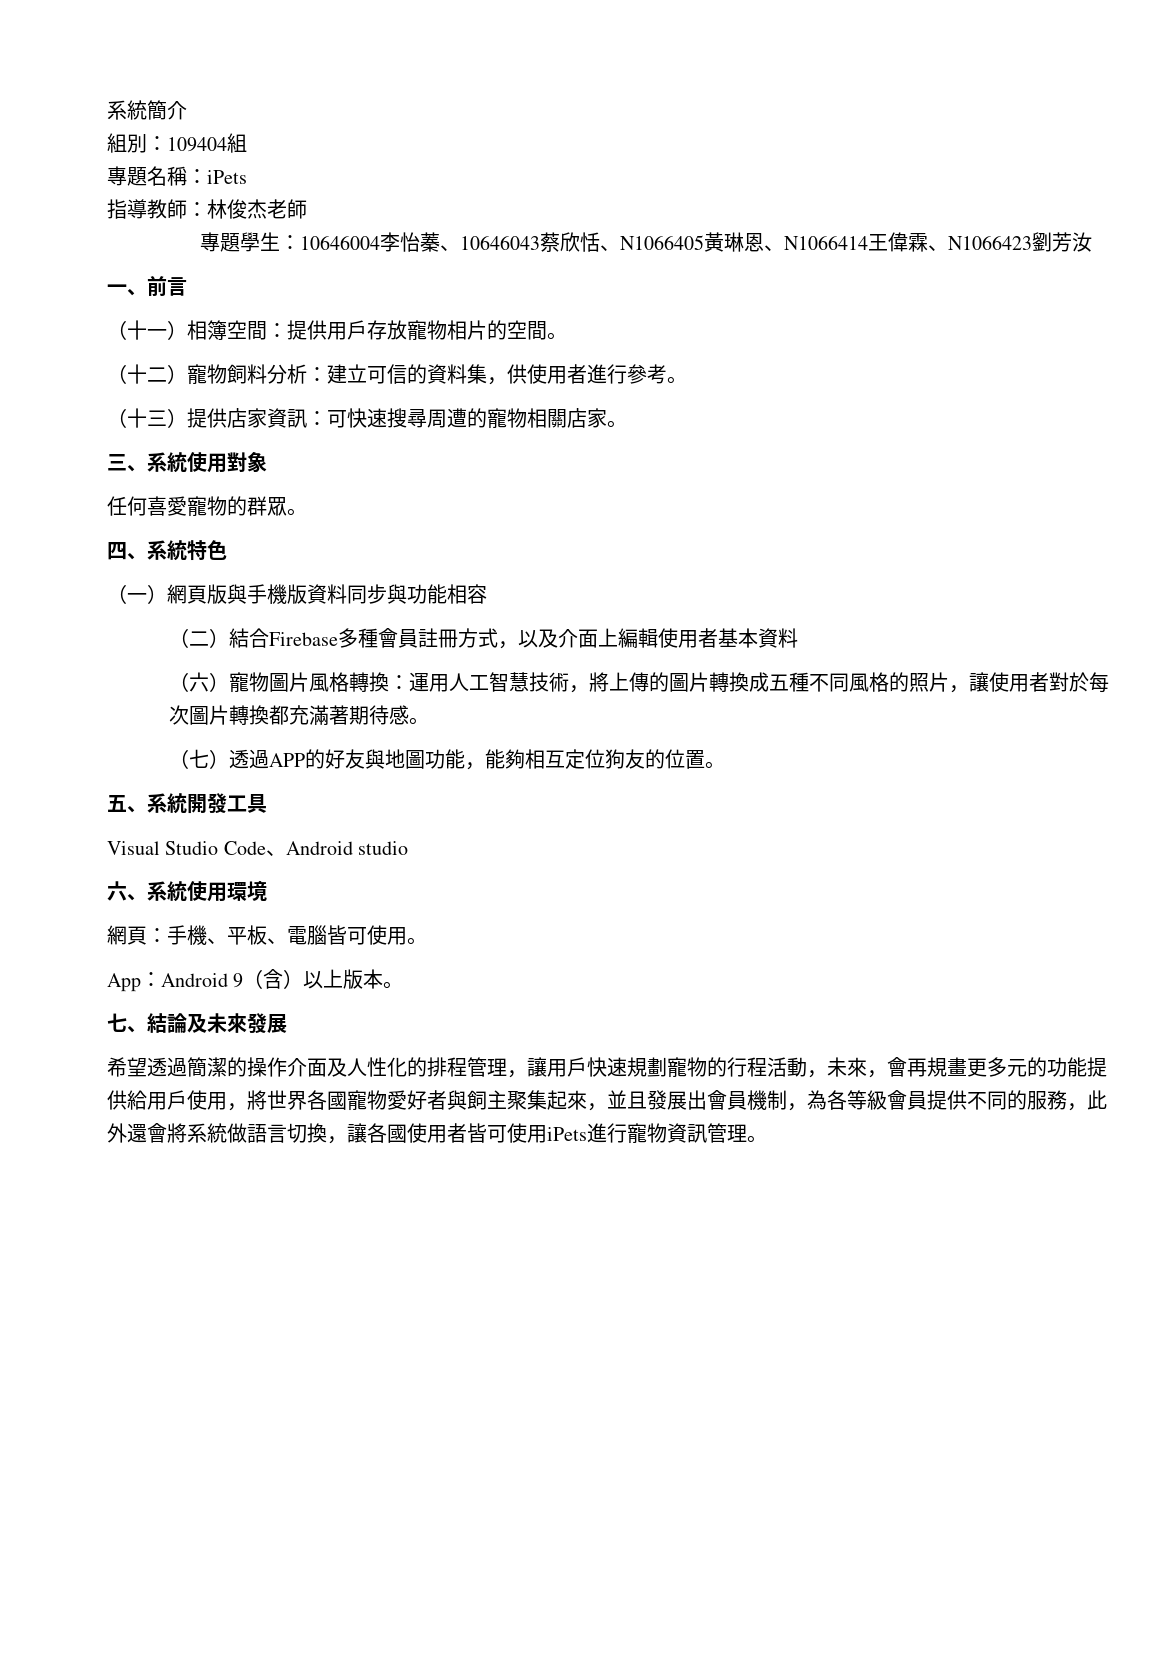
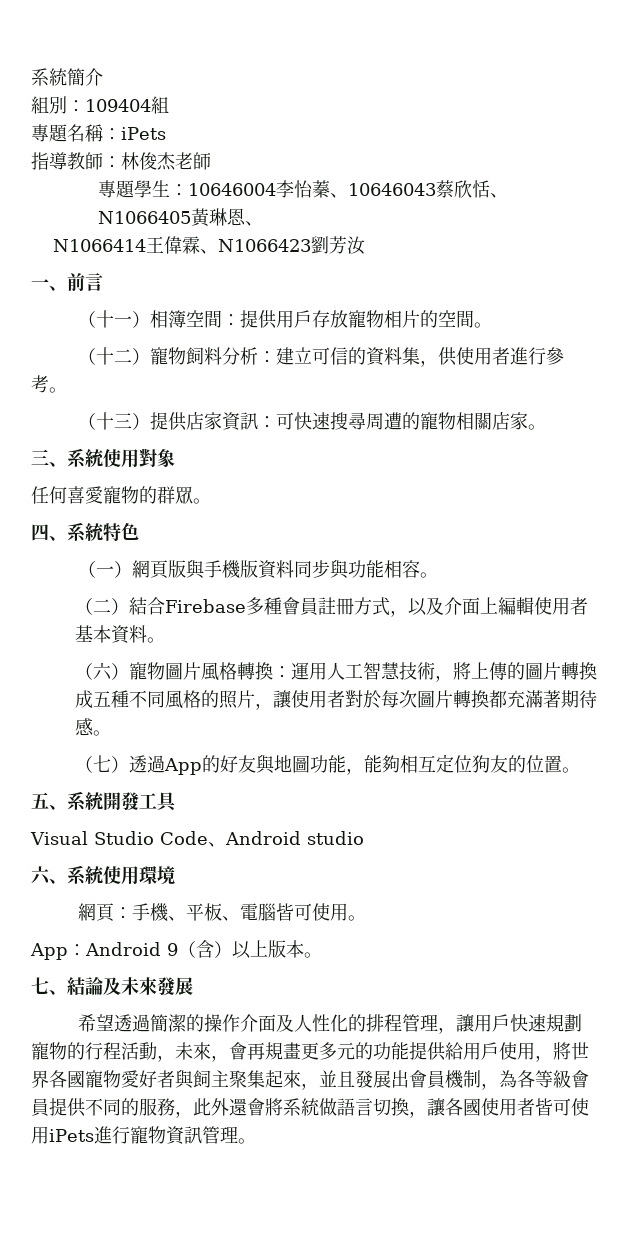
- 專題學生：10646004李怡蓁、10646043蔡欣恬、N1066405黃琳恩、N1066414王偉霖、N1066423劉芳汝
+ 專題學生：10646004李怡蓁、10646043蔡欣恬、N1066405黃琳恩、
+ N1066414王偉霖、N1066423劉芳汝
- （一）網頁版與手機版資料同步與功能相容
+ （一）網頁版與手機版資料同步與功能相容。
- （二）結合Firebase多種會員註冊方式，以及介面上編輯使用者基本資料
+ （二）結合Firebase多種會員註冊方式，以及介面上編輯使用者基本資料。
- （七）透過APP的好友與地圖功能，能夠相互定位狗友的位置。
+ （七）透過App的好友與地圖功能，能夠相互定位狗友的位置。

